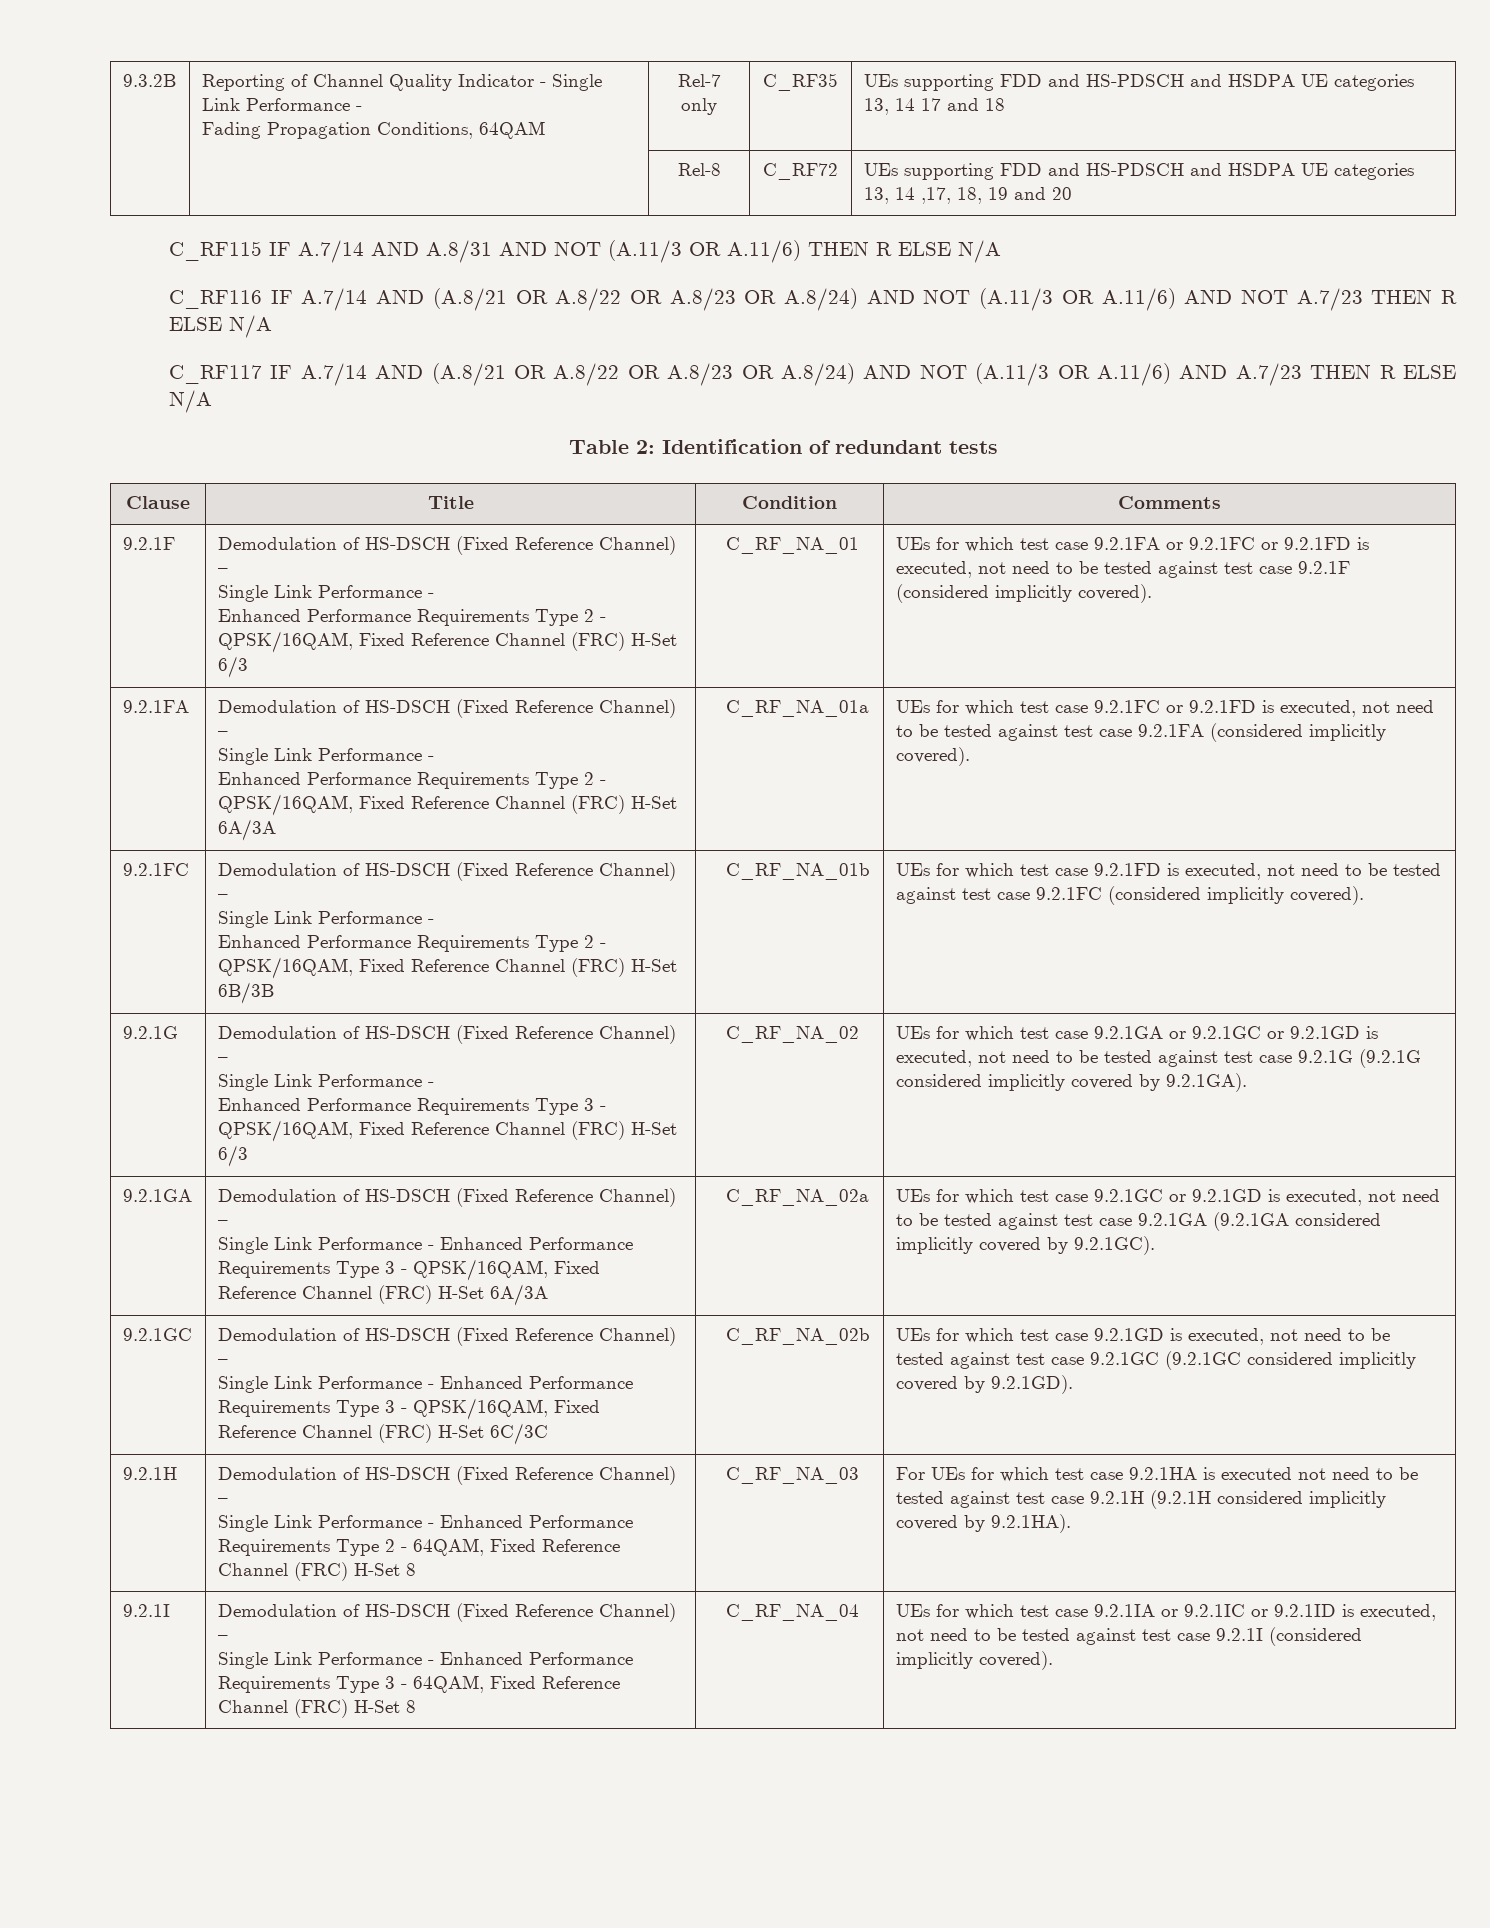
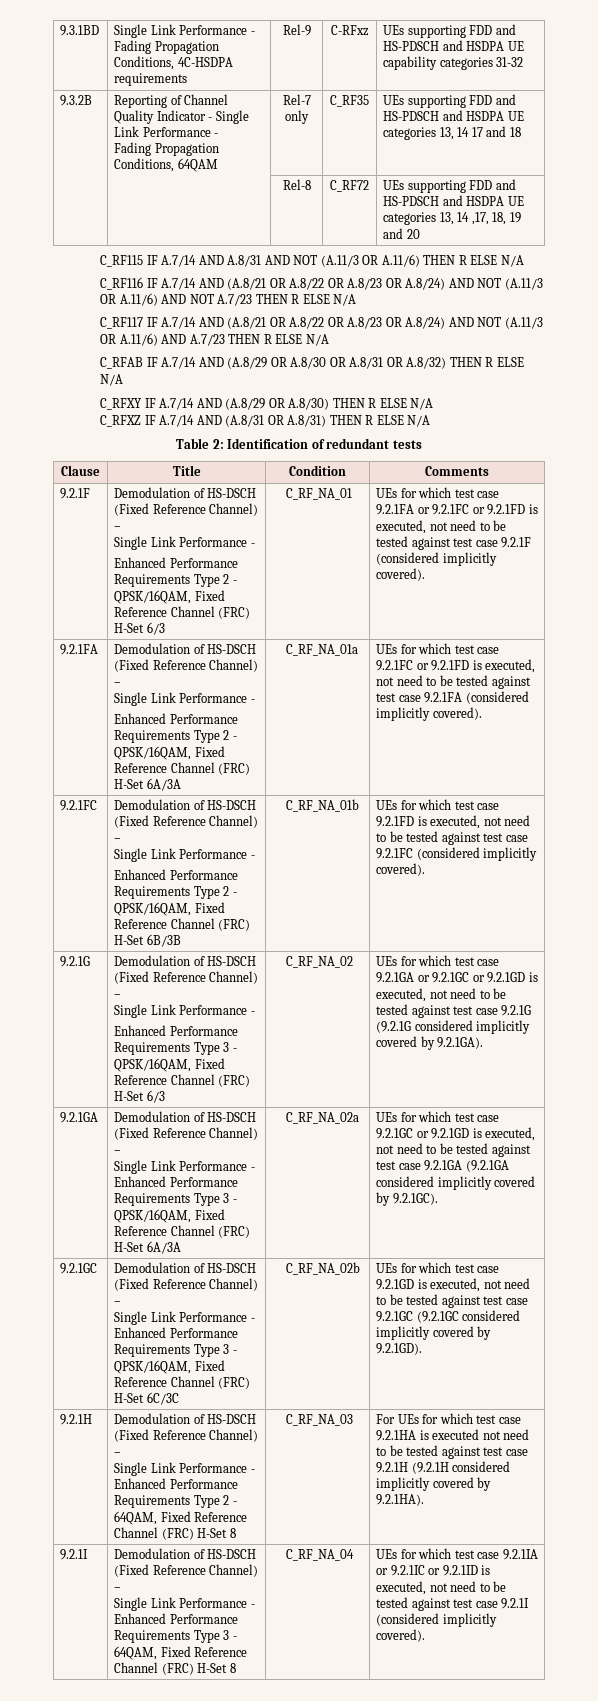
+ 9.3.1BD | Single Link Performance - Fading Propagation Conditions, 4C-HSDPA requirements | Rel-9 | C-RFxz | UEs supporting FDD and HS-PDSCH and HSDPA UE capability categories 31-32
+ C_RFAB IF A.7/14 AND (A.8/29 OR A.8/30 OR A.8/31 OR A.8/32) THEN R ELSE N/A
+ C_RFXY IF A.7/14 AND (A.8/29 OR A.8/30) THEN R ELSE N/A
+ C_RFXZ IF A.7/14 AND (A.8/31 OR A.8/31) THEN R ELSE N/A

